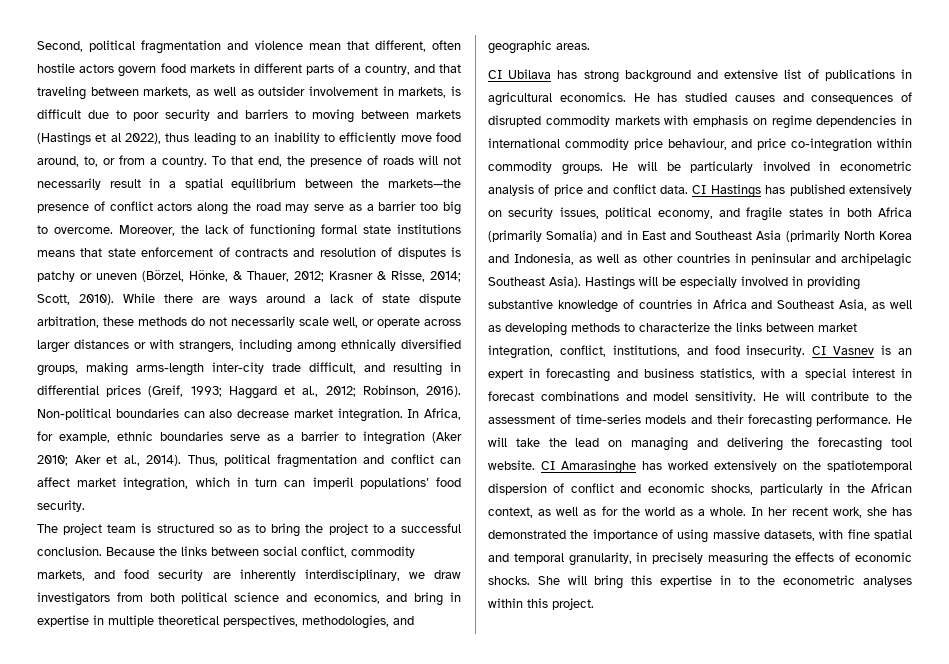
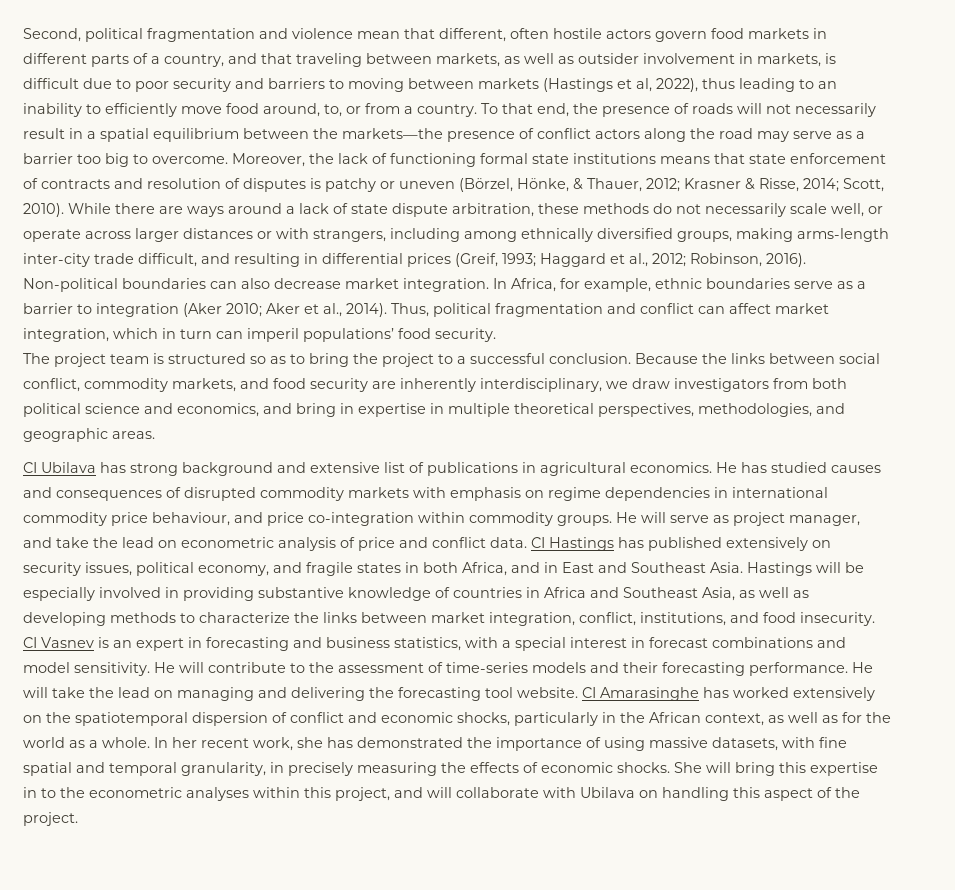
- Second, political fragmentation and violence mean that different, often hostile actors govern food markets in different parts of a country, and that traveling between markets, as well as outsider involvement in markets, is difficult due to poor security and barriers to moving between markets (Hastings et al 2022), thus leading to an inability to efficiently move food around, to, or from a country.
+ Second, political fragmentation and violence mean that different, often hostile actors govern food markets in different parts of a country, and that traveling between markets, as well as outsider involvement in markets, is difficult due to poor security and barriers to moving between markets (Hastings et al, 2022), thus leading to an inability to efficiently move food around, to, or from a country.
- He will be particularly involved in econometric analysis of price and conflict data.
+ He will serve as project manager, and take the lead on econometric analysis of price and conflict data.
- CI Hastings has published extensively on security issues, political economy, and fragile states in both Africa (primarily Somalia) and in East and Southeast Asia (primarily North Korea and Indonesia, as well as other countries in peninsular and archipelagic Southeast Asia).
+ CI Hastings has published extensively on security issues, political economy, and fragile states in both Africa, and in East and Southeast Asia.
- She will bring this expertise in to the econometric analyses within this project.
+ She will bring this expertise in to the econometric analyses within this project, and will collaborate with Ubilava on handling this aspect of the project.

